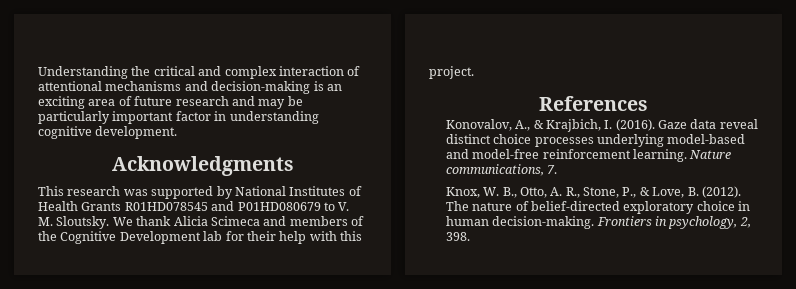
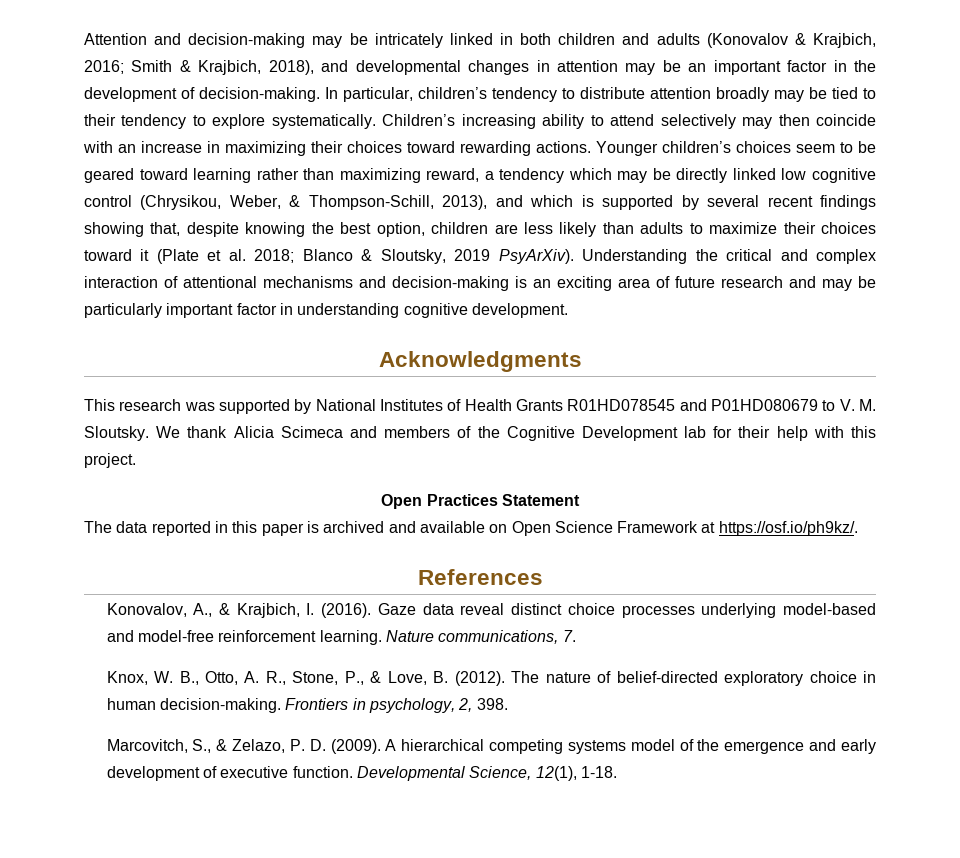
+ Attention and decision-making may be intricately linked in both children and adults (Konovalov & Krajbich, 2016; Smith & Krajbich, 2018), and developmental changes in attention may be an important factor in the development of decision-making. In particular, children’s tendency to distribute attention broadly may be tied to their tendency to explore systematically. Children’s increasing ability to attend selectively may then coincide with an increase in maximizing their choices toward rewarding actions. Younger children’s choices seem to be geared toward learning rather than maximizing reward, a tendency which may be directly linked low cognitive control (Chrysikou, Weber, & Thompson-Schill, 2013), and which is supported by several recent findings showing that, despite knowing the best option, children are less likely than adults to maximize their choices toward it (Plate et al. 2018; Blanco & Sloutsky, 2019 PsyArXiv).
+ Open Practices Statement
+ The data reported in this paper is archived and available on Open Science Framework at https://osf.io/ph9kz/.
+ Marcovitch, S., & Zelazo, P. D. (2009). A hierarchical competing systems model of the emergence and early development of executive function. Developmental Science, 12(1), 1-18.

